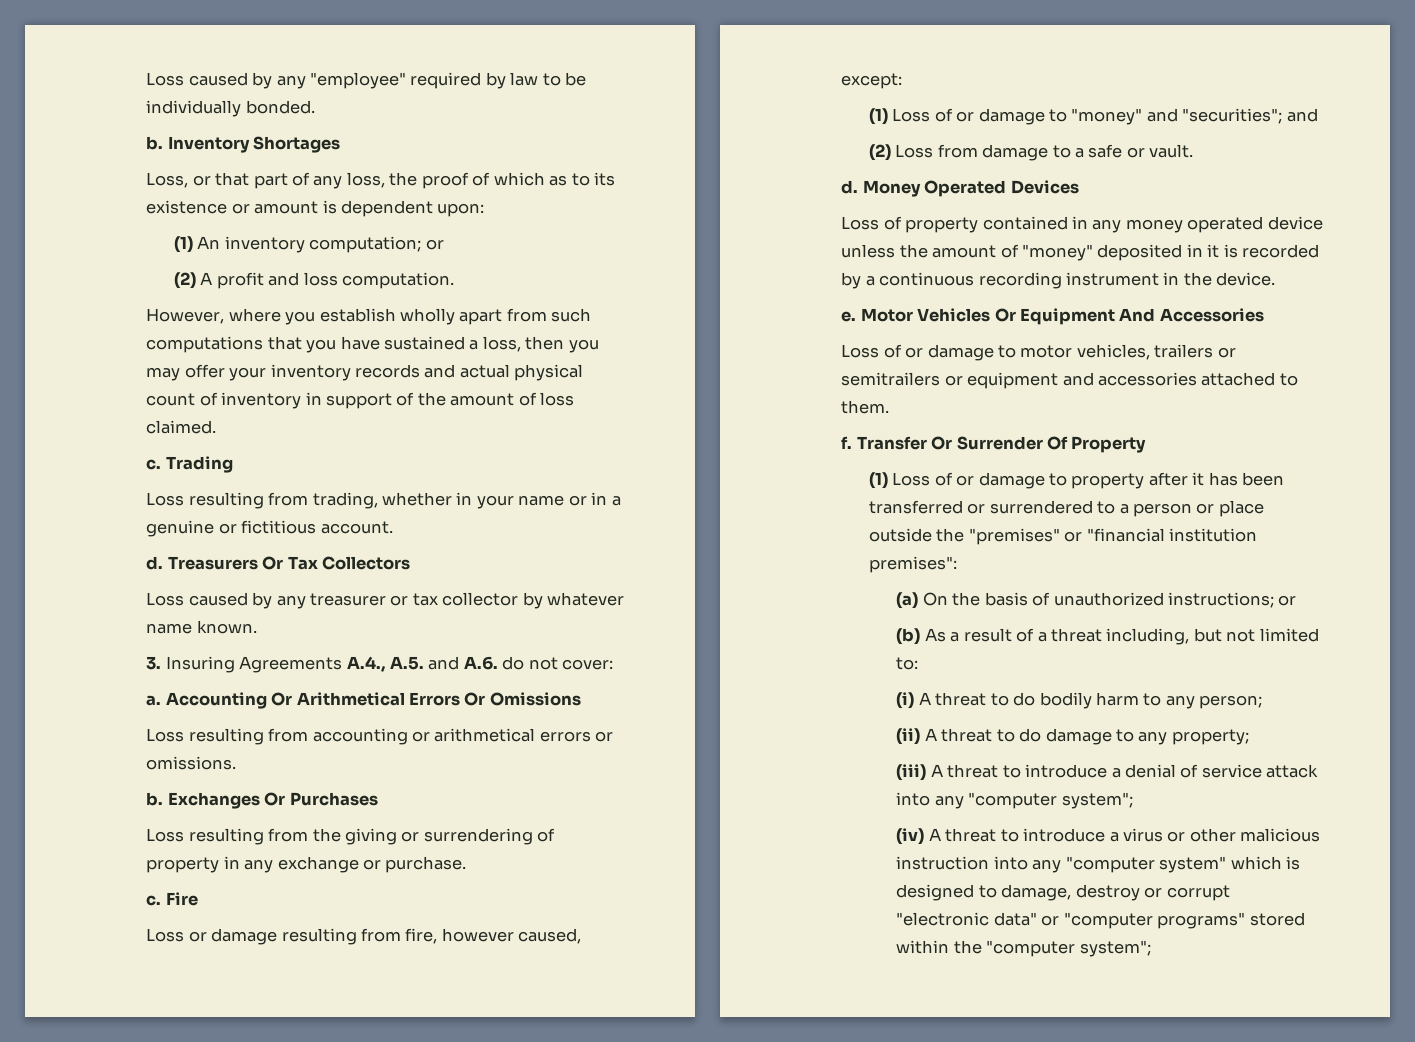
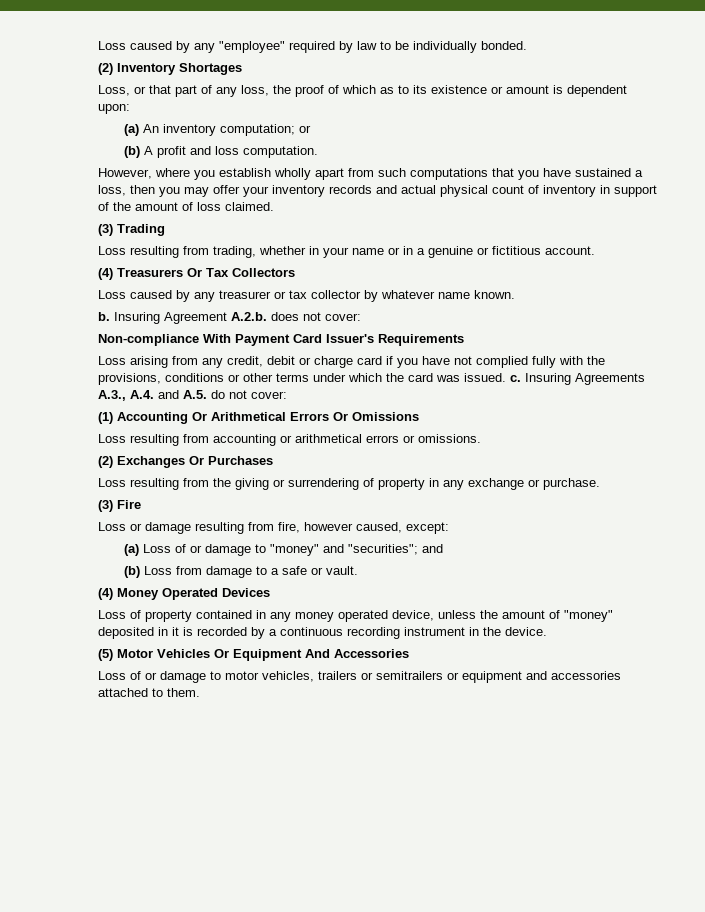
- b. Inventory Shortages
+ (2) Inventory Shortages
- (1) An inventory computation; or
+ (a) An inventory computation; or
- (2) A profit and loss computation.
+ (b) A profit and loss computation.
- c. Trading
+ (3) Trading
- d. Treasurers Or Tax Collectors
+ (4) Treasurers Or Tax Collectors
- 3. Insuring Agreements A.4., A.5. and A.6. do not cover:
+ b. Insuring Agreement A.2.b. does not cover:
+ Non-compliance With Payment Card Issuer's Requirements
+ Loss arising from any credit, debit or charge card if you have not complied fully with the provisions, conditions or other terms under which the card was issued. c. Insuring Agreements A.3., A.4. and A.5. do not cover:
- a. Accounting Or Arithmetical Errors Or Omissions
+ (1) Accounting Or Arithmetical Errors Or Omissions
- b. Exchanges Or Purchases
+ (2) Exchanges Or Purchases
- c. Fire
+ (3) Fire
- (1) Loss of or damage to "money" and "securities"; and
+ (a) Loss of or damage to "money" and "securities"; and
- (2) Loss from damage to a safe or vault.
+ (b) Loss from damage to a safe or vault.
- d. Money Operated Devices
+ (4) Money Operated Devices
- Loss of property contained in any money operated device unless the amount of "money" deposited in it is recorded by a continuous recording instrument in the device.
+ Loss of property contained in any money operated device, unless the amount of "money" deposited in it is recorded by a continuous recording instrument in the device.
- e. Motor Vehicles Or Equipment And Accessories
+ (5) Motor Vehicles Or Equipment And Accessories
- f. Transfer Or Surrender Of Property
- (1) Loss of or damage to property after it has been transferred or surrendered to a person or place outside the "premises" or "financial institution premises":
- (a) On the basis of unauthorized instructions; or
- (b) As a result of a threat including, but not limited to:
- (i) A threat to do bodily harm to any person;
- (ii) A threat to do damage to any property;
- (iii) A threat to introduce a denial of service attack into any "computer system";
- (iv) A threat to introduce a virus or other malicious instruction into any "computer system" which is designed to damage, destroy or corrupt "electronic data" or "computer programs" stored within the "computer system";

